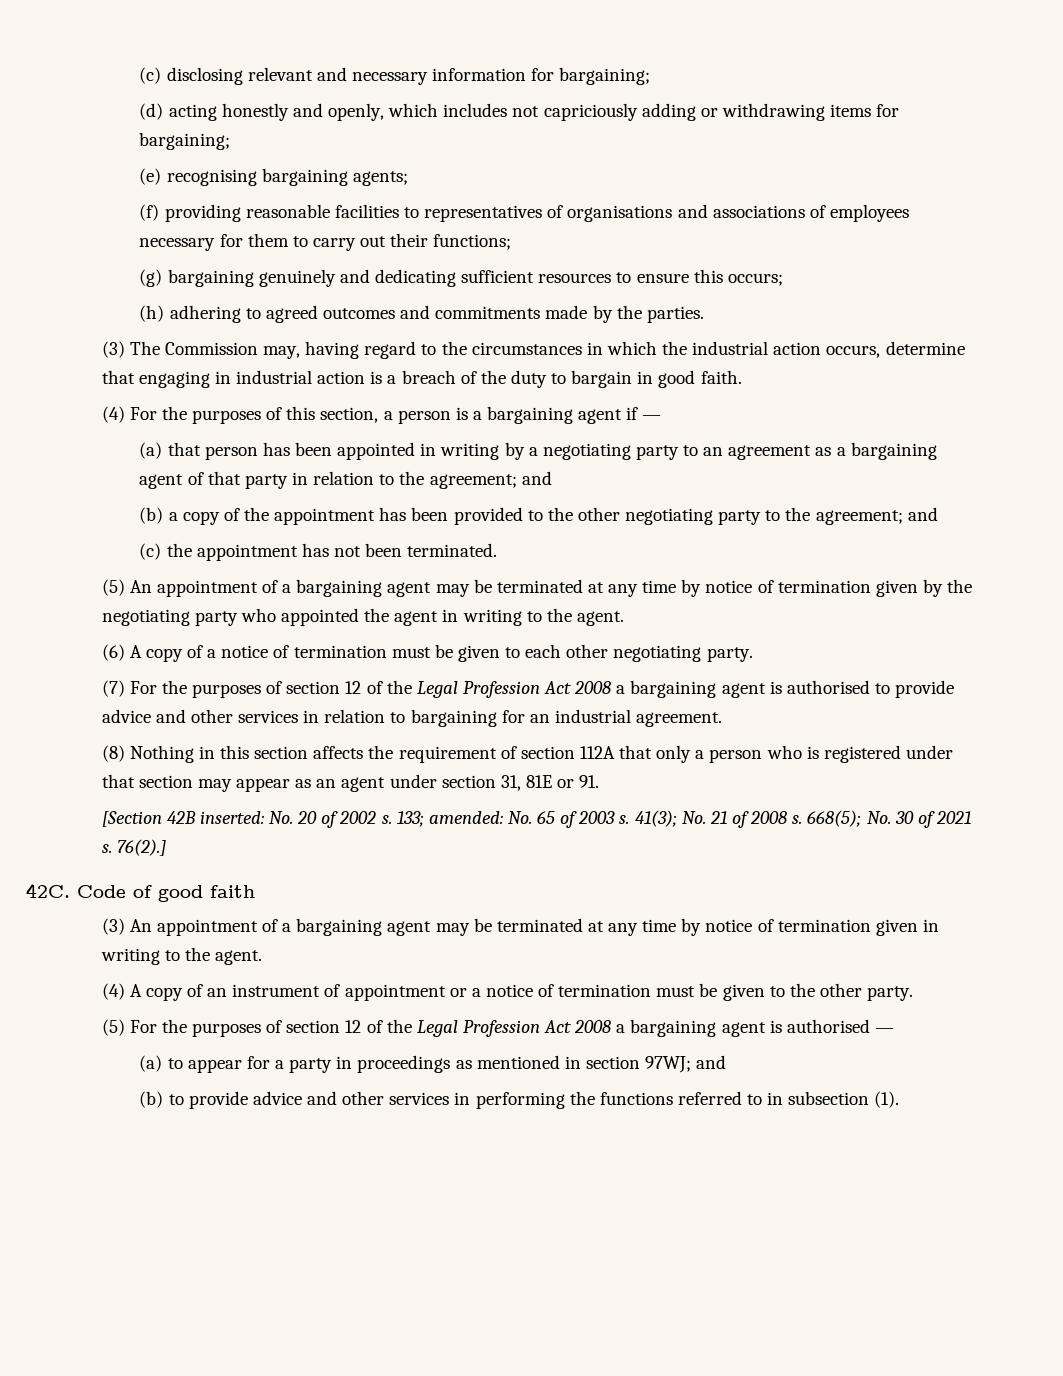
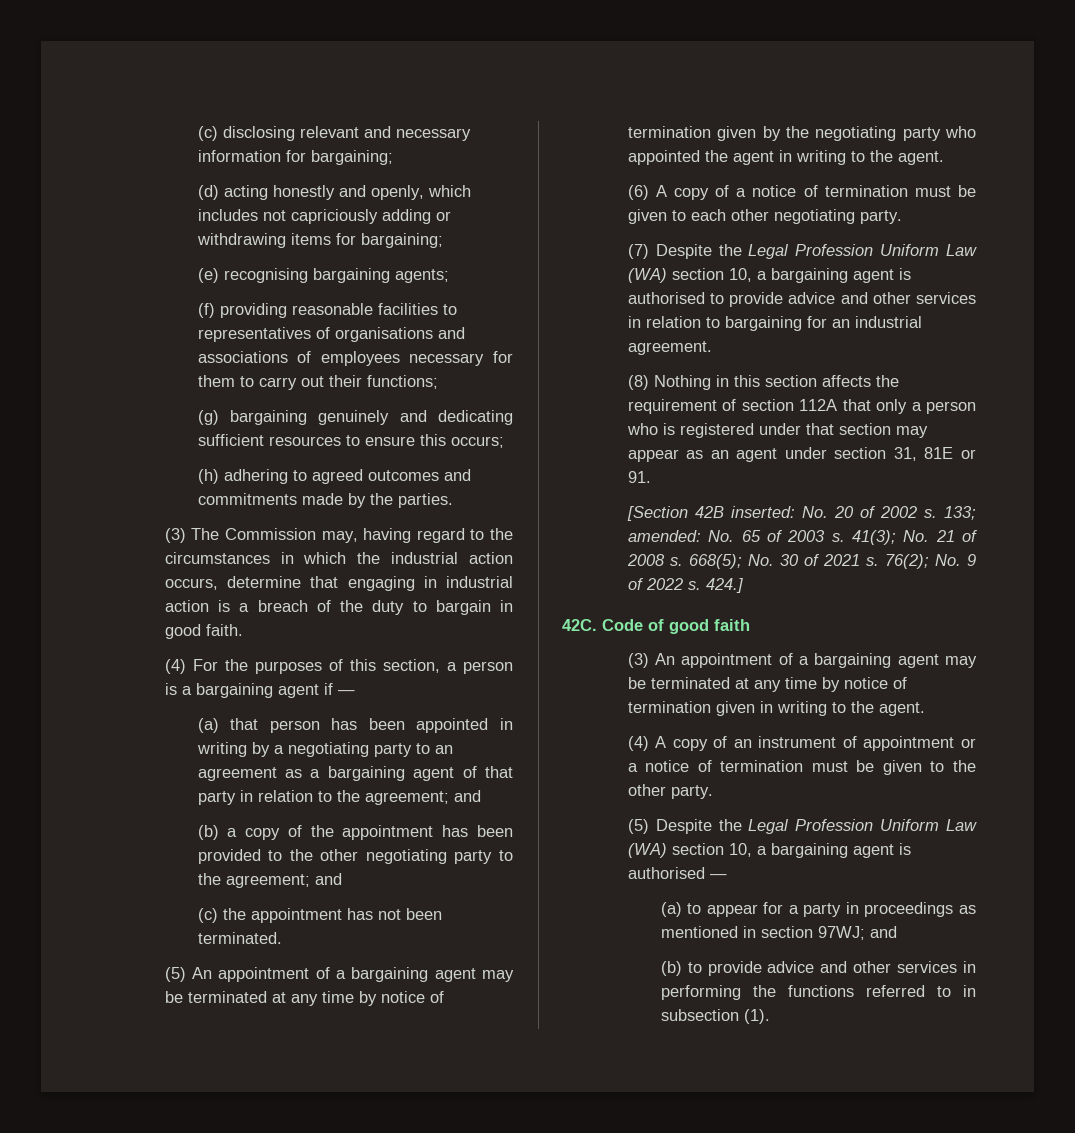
- (7) For the purposes of section 12 of the Legal Profession Act 2008 a bargaining agent is authorised to provide advice and other services in relation to bargaining for an industrial agreement.
+ (7) Despite the Legal Profession Uniform Law (WA) section 10, a bargaining agent is authorised to provide advice and other services in relation to bargaining for an industrial agreement.
- 76(2).]
+ 76(2); No. 9 of 2022 s. 424.]
- (5) For the purposes of section 12 of the Legal Profession Act 2008 a bargaining agent is authorised —
+ (5) Despite the Legal Profession Uniform Law (WA) section 10, a bargaining agent is authorised —

